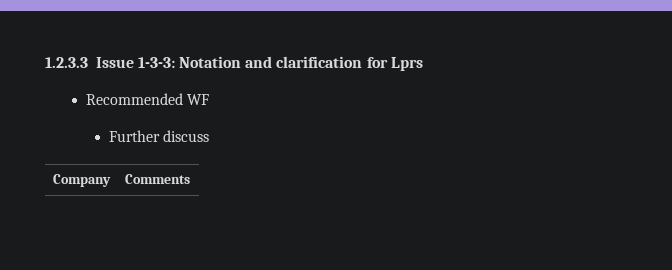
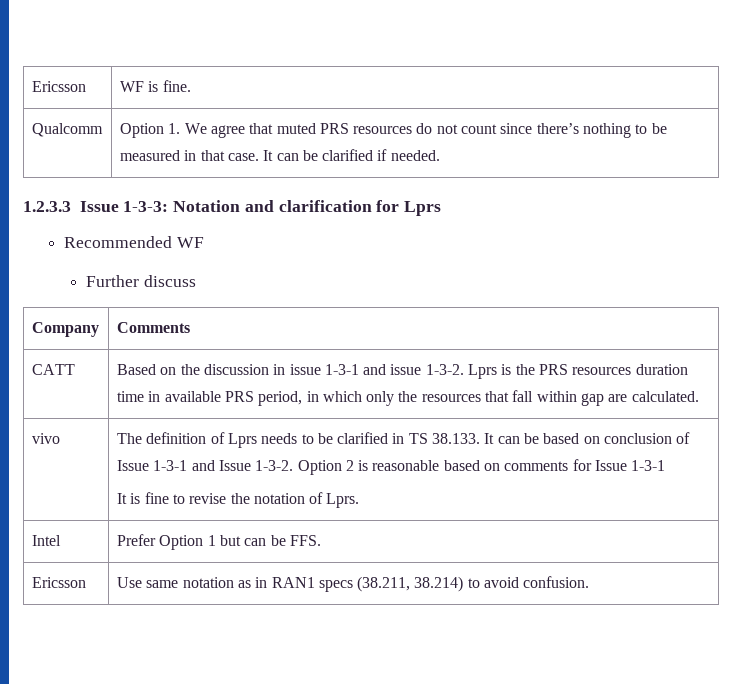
+ Ericsson | WF is fine.
+ Qualcomm | Option 1. We agree that muted PRS resources do not count since there’s nothing to be measured in that case. It can be clarified if needed.
+ CATT | Based on the discussion in issue 1-3-1 and issue 1-3-2. Lprs is the PRS resources duration time in available PRS period, in which only the resources that fall within gap are calculated.
+ vivo | The definition of Lprs needs to be clarified in TS 38.133. It can be based on conclusion of Issue 1-3-1 and Issue 1-3-2. Option 2 is reasonable based on comments for Issue 1-3-1
+ It is fine to revise the notation of Lprs.
+ Intel | Prefer Option 1 but can be FFS.
+ Ericsson | Use same notation as in RAN1 specs (38.211, 38.214) to avoid confusion.

